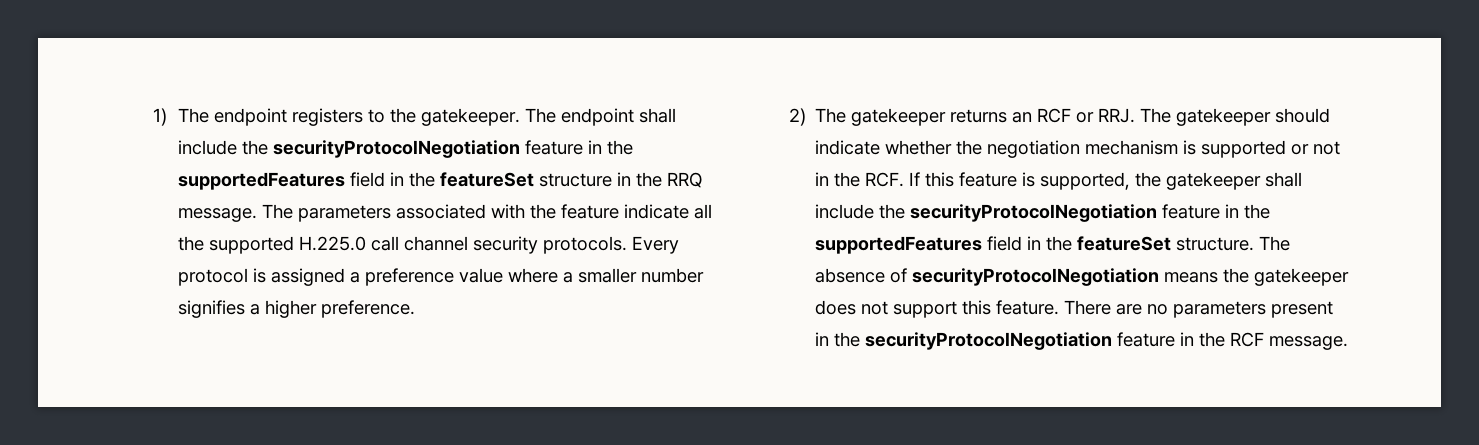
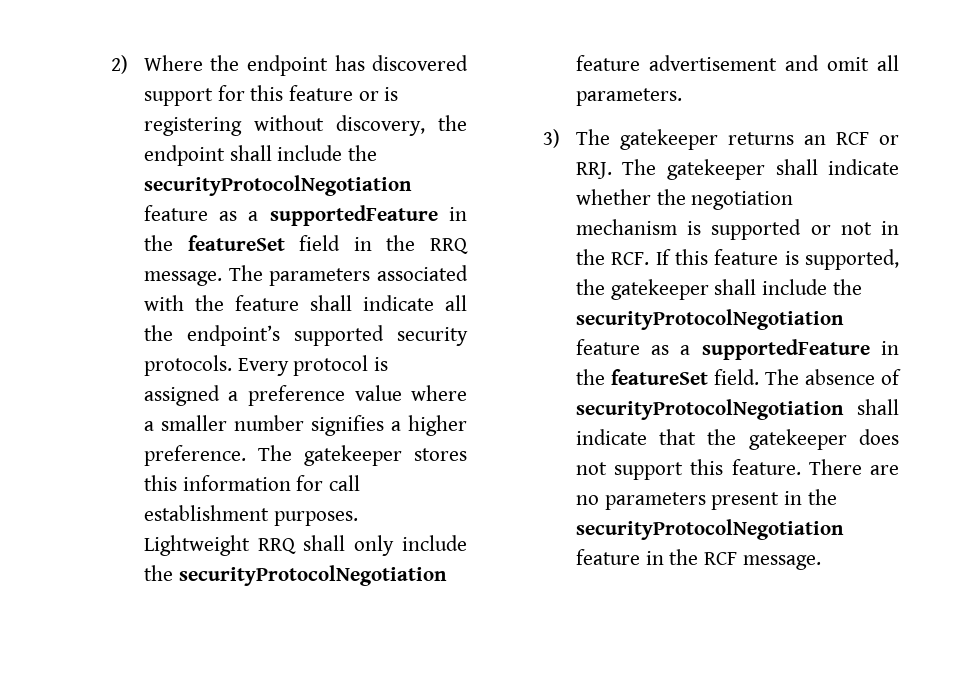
- 1) The endpoint registers to the gatekeeper. The endpoint shall include the securityProtocolNegotiation feature in the supportedFeatures field in the featureSet structure in the RRQ message.
+ 2) Where the endpoint has discovered support for this feature or is registering without discovery, the endpoint shall include the securityProtocolNegotiation feature as a supportedFeature in the featureSet field in the RRQ message.
- The parameters associated with the feature indicate all the supported H.225.0 call channel security protocols.
+ The parameters associated with the feature shall indicate all the endpoint’s supported security protocols.
- Every protocol is assigned a preference value where a smaller number signifies a higher preference.
- 2) The gatekeeper returns an RCF or RRJ. The gatekeeper should indicate whether the negotiation mechanism is supported or not in the RCF. If this feature is supported, the gatekeeper shall include the securityProtocolNegotiation feature in the supportedFeatures field in the featureSet structure.
+ Every protocol is assigned a preference value where a smaller number signifies a higher preference. The gatekeeper stores this information for call establishment purposes. Lightweight RRQ shall only include the securityProtocolNegotiation feature advertisement and omit all parameters.
+ 3) The gatekeeper returns an RCF or RRJ. The gatekeeper shall indicate whether the negotiation mechanism is supported or not in the RCF. If this feature is supported, the gatekeeper shall include the securityProtocolNegotiation feature as a supportedFeature in the featureSet field.
- The absence of securityProtocolNegotiation means the gatekeeper does not support this feature.
+ The absence of securityProtocolNegotiation shall indicate that the gatekeeper does not support this feature.

